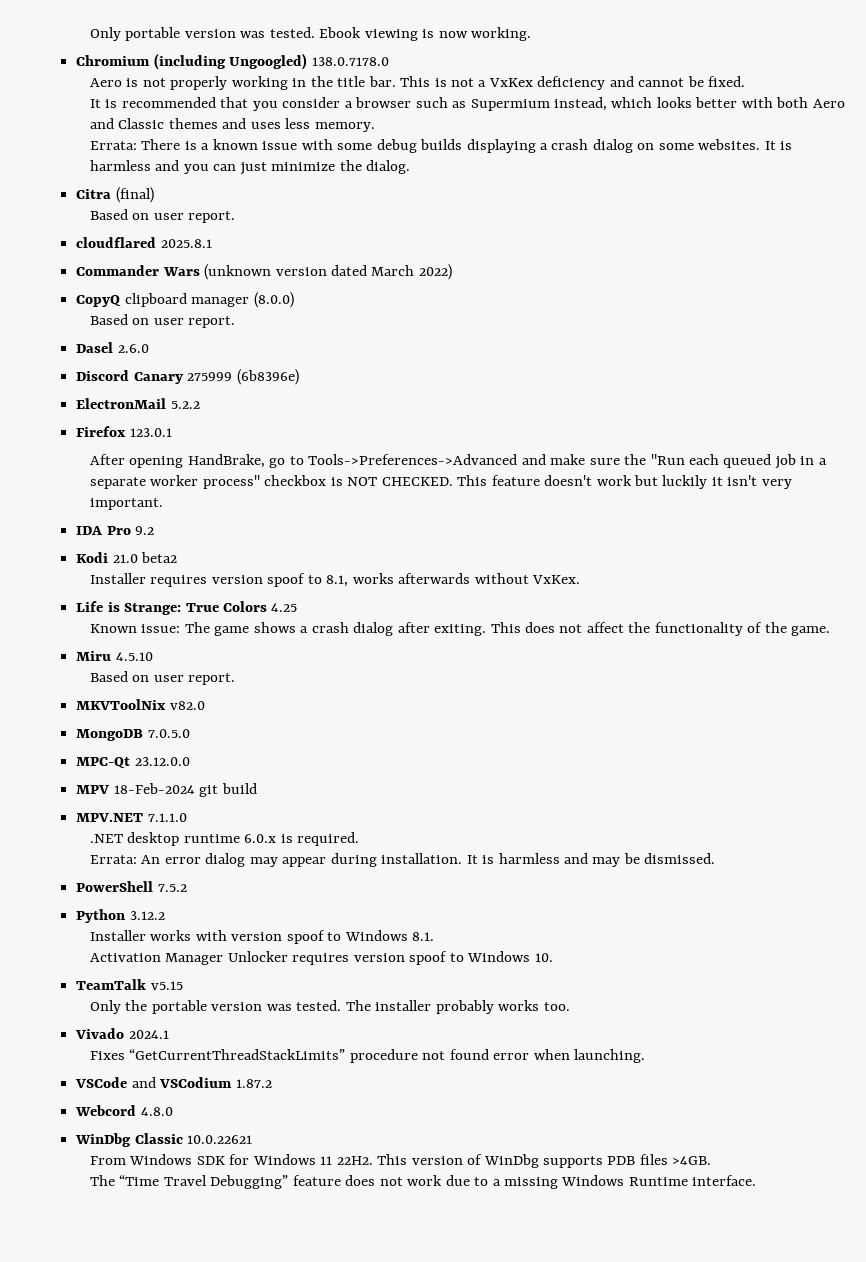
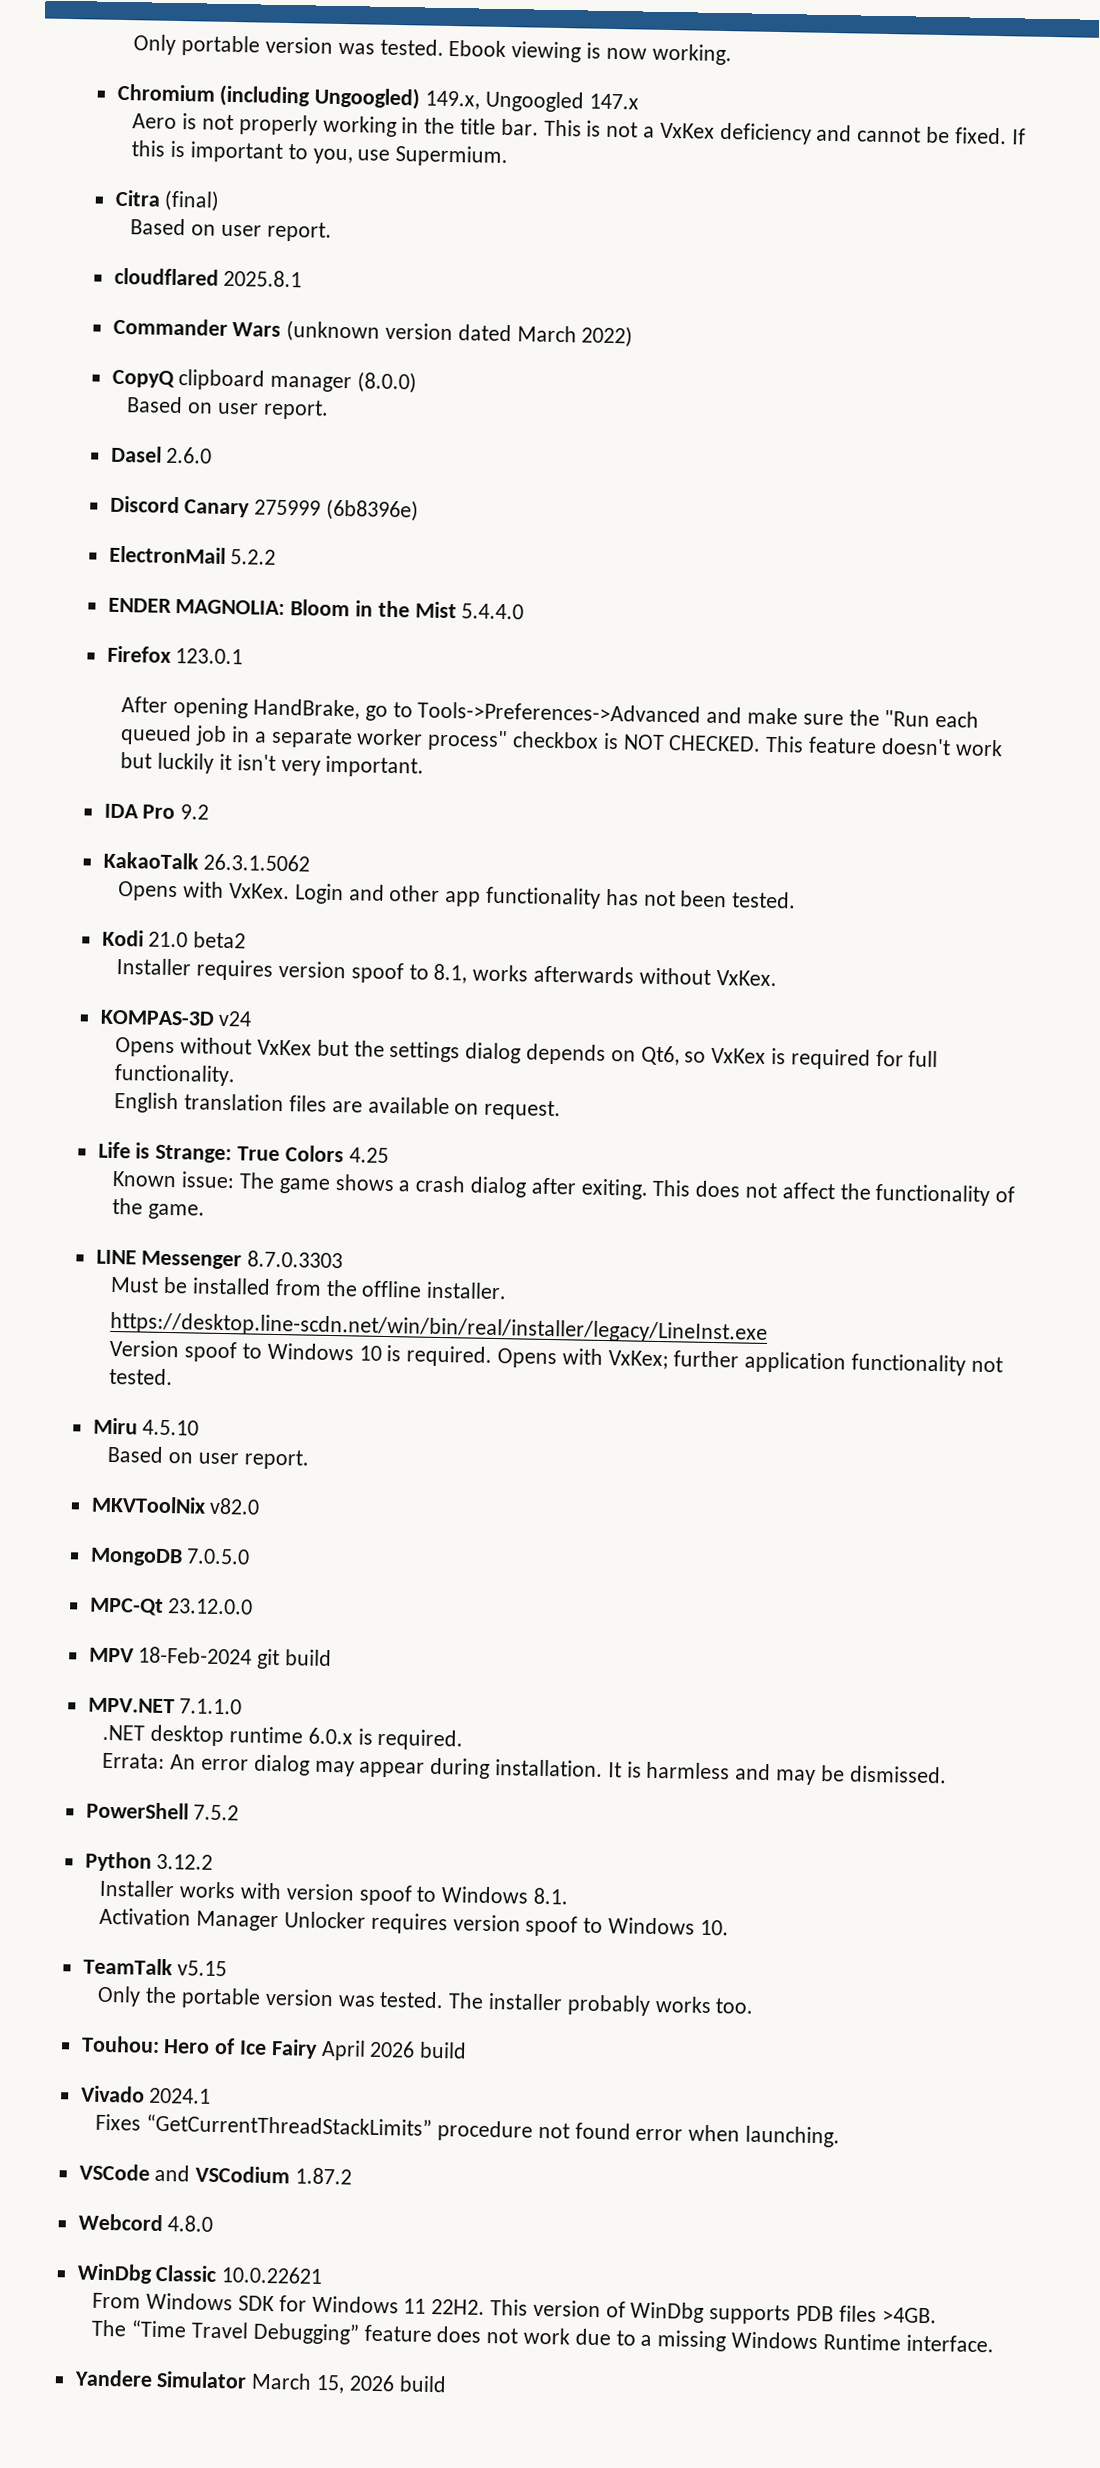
- Chromium (including Ungoogled) 138.0.7178.0
+ Chromium (including Ungoogled) 149.x, Ungoogled 147.x
- This is not a VxKex deficiency and cannot be fixed.
- It is recommended that you consider a browser such as Supermium instead, which looks better with both Aero and Classic themes and uses less memory.
- Errata: There is a known issue with some debug builds displaying a crash dialog on some websites. It is harmless and you can just minimize the dialog.
+ This is not a VxKex deficiency and cannot be fixed. If this is important to you, use Supermium.
+ ENDER MAGNOLIA: Bloom in the Mist 5.4.4.0
+ KakaoTalk 26.3.1.5062
+ Opens with VxKex. Login and other app functionality has not been tested.
+ KOMPAS-3D v24
+ Opens without VxKex but the settings dialog depends on Qt6, so VxKex is required for full functionality.
+ English translation files are available on request.
+ LINE Messenger 8.7.0.3303
+ Must be installed from the offline installer.
+ https://desktop.line-scdn.net/win/bin/real/installer/legacy/LineInst.exe
+ Version spoof to Windows 10 is required. Opens with VxKex; further application functionality not tested.
+ Touhou: Hero of Ice Fairy April 2026 build
+ Yandere Simulator March 15, 2026 build

